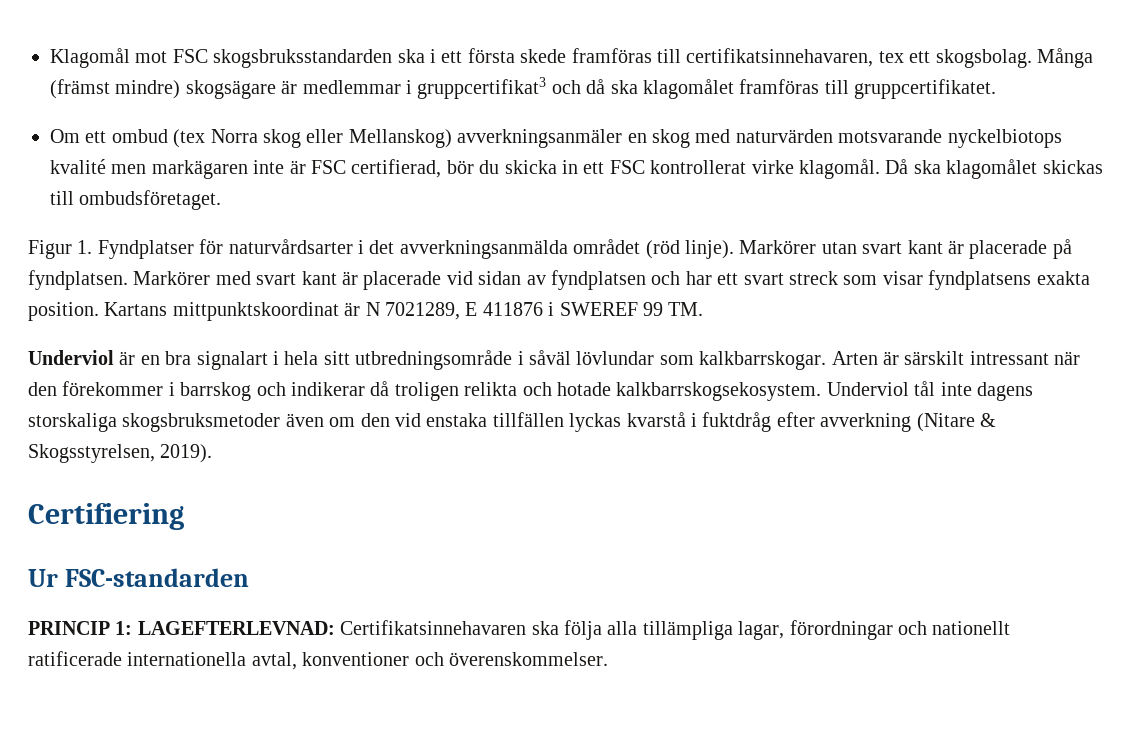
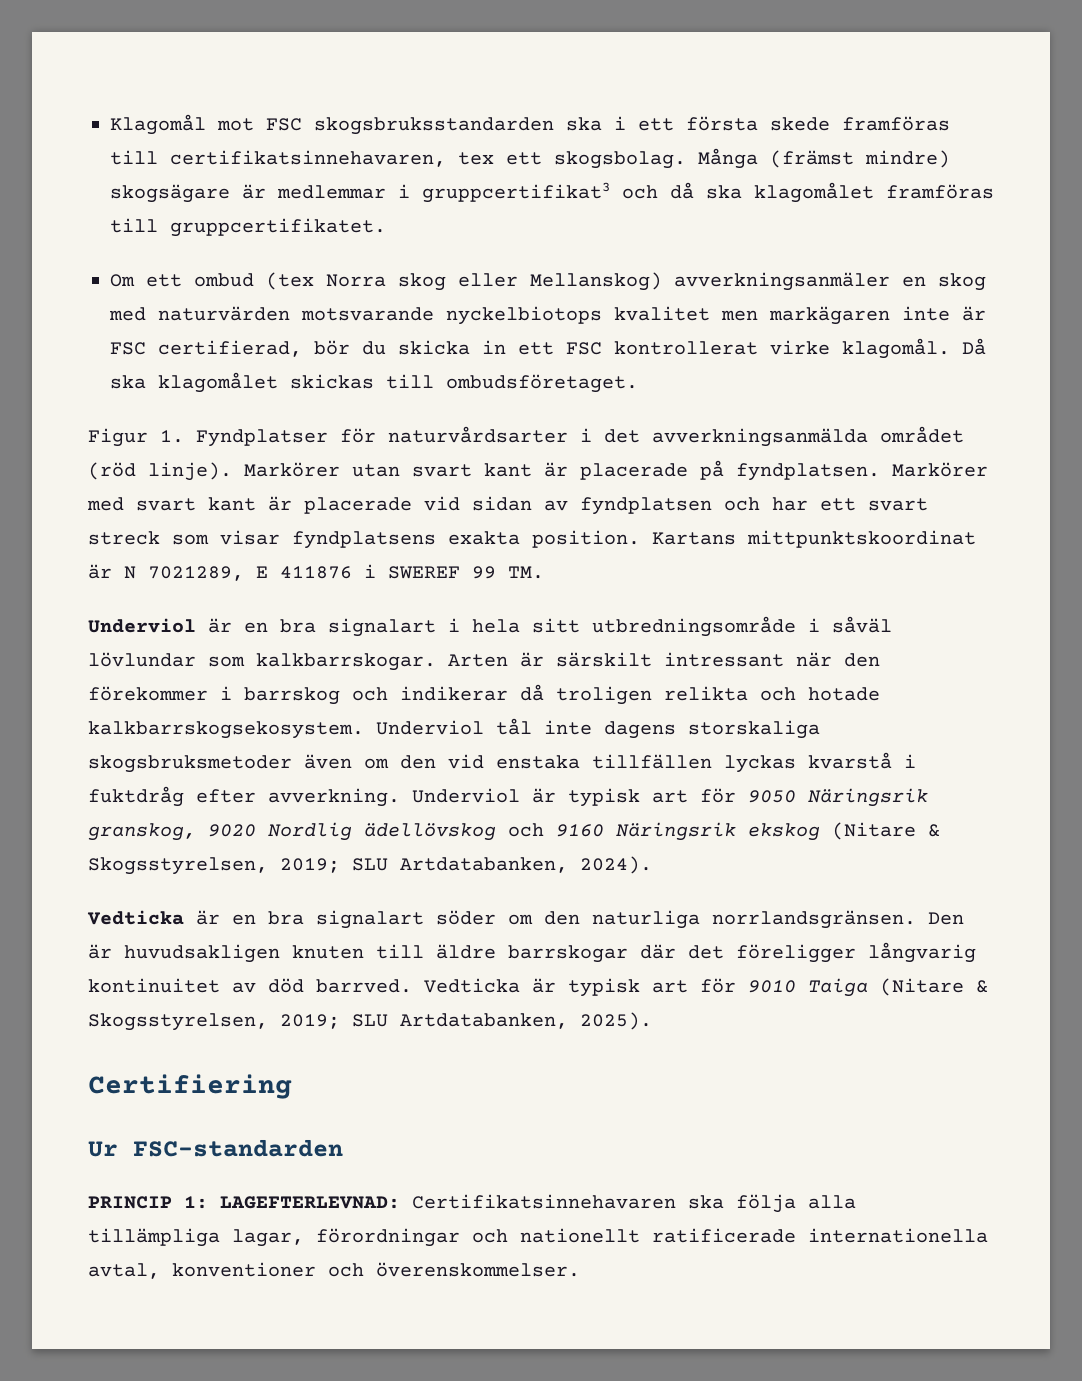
- Om ett ombud (tex Norra skog eller Mellanskog) avverkningsanmäler en skog med naturvärden motsvarande nyckelbiotops kvalité men markägaren inte är FSC certifierad, bör du skicka in ett FSC kontrollerat virke klagomål.
+ Om ett ombud (tex Norra skog eller Mellanskog) avverkningsanmäler en skog med naturvärden motsvarande nyckelbiotops kvalitet men markägaren inte är FSC certifierad, bör du skicka in ett FSC kontrollerat virke klagomål.
- Underviol tål inte dagens storskaliga skogsbruksmetoder även om den vid enstaka tillfällen lyckas kvarstå i fuktdråg efter avverkning (Nitare & Skogsstyrelsen, 2019).
+ Underviol tål inte dagens storskaliga skogsbruksmetoder även om den vid enstaka tillfällen lyckas kvarstå i fuktdråg efter avverkning. Underviol är typisk art för 9050 Näringsrik granskog, 9020 Nordlig ädellövskog och 9160 Näringsrik ekskog (Nitare & Skogsstyrelsen, 2019; SLU Artdatabanken, 2024).
+ Vedticka är en bra signalart söder om den naturliga norrlandsgränsen. Den är huvudsakligen knuten till äldre barrskogar där det föreligger långvarig kontinuitet av död barrved. Vedticka är typisk art för 9010 Taiga (Nitare & Skogsstyrelsen, 2019; SLU Artdatabanken, 2025).

